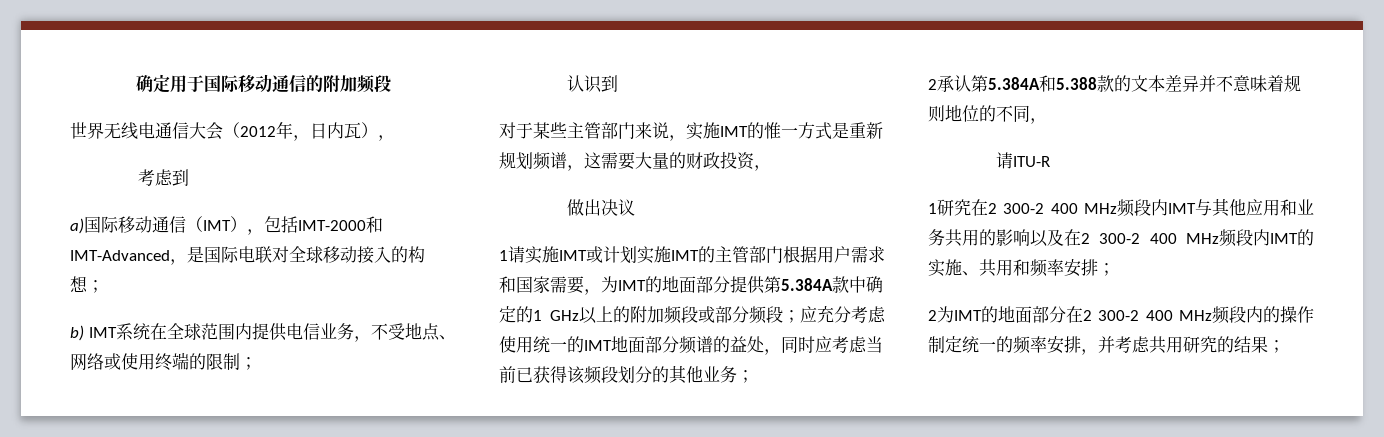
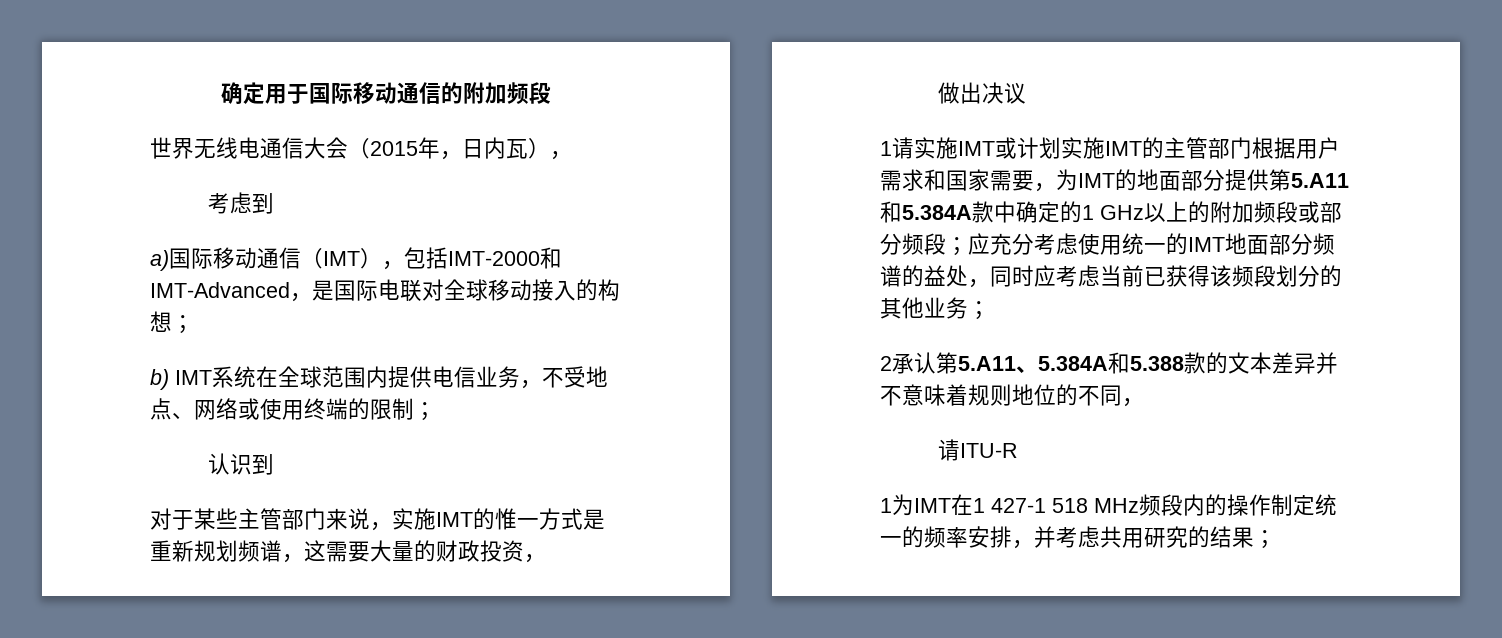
- 世界无线电通信大会（2012年，日内瓦），
+ 世界无线电通信大会（2015年，日内瓦），
- 1请实施IMT或计划实施IMT的主管部门根据用户需求和国家需要，为IMT的地面部分提供第5.384A款中确定的1 GHz以上的附加频段或部分频段；应充分考虑使用统一的IMT地面部分频谱的益处，同时应考虑当前已获得该频段划分的其他业务；
+ 1请实施IMT或计划实施IMT的主管部门根据用户需求和国家需要，为IMT的地面部分提供第5.A11和5.384A款中确定的1 GHz以上的附加频段或部分频段；应充分考虑使用统一的IMT地面部分频谱的益处，同时应考虑当前已获得该频段划分的其他业务；
- 2承认第5.384A和5.388款的文本差异并不意味着规则地位的不同，
+ 2承认第5.A11、5.384A和5.388款的文本差异并不意味着规则地位的不同，
- 1研究在2 300-2 400 MHz频段内IMT与其他应用和业务共用的影响以及在2 300-2 400 MHz频段内IMT的实施、共用和频率安排；
- 2为IMT的地面部分在2 300-2 400 MHz频段内的操作制定统一的频率安排，并考虑共用研究的结果；
+ 1为IMT在1 427-1 518 MHz频段内的操作制定统一的频率安排，并考虑共用研究的结果；

